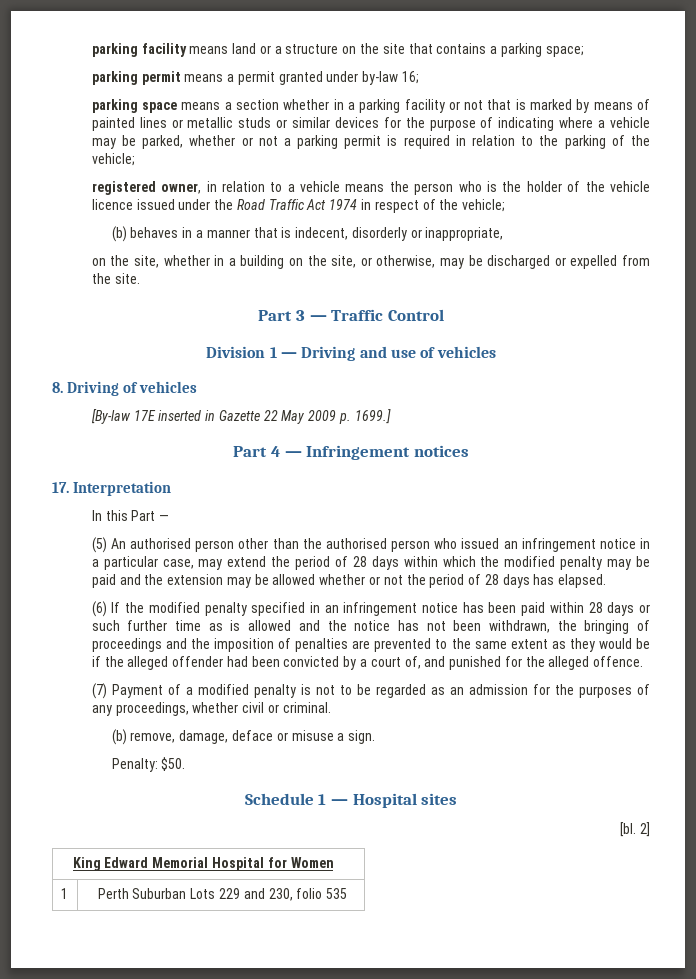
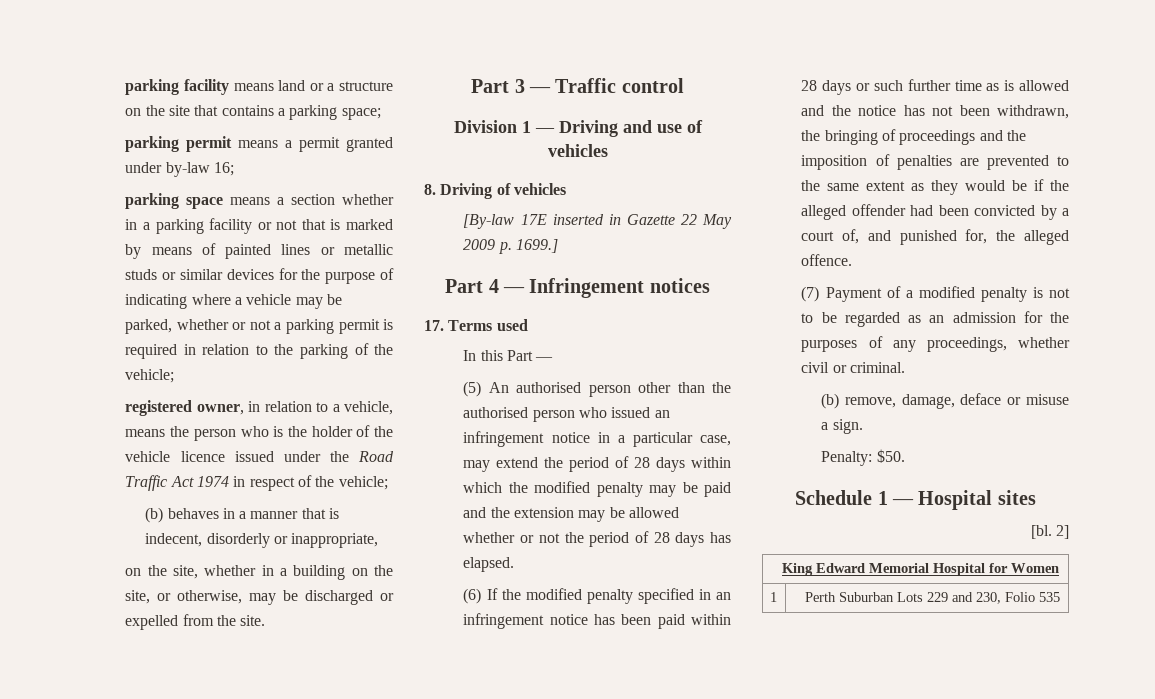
- registered owner, in relation to a vehicle means the person who is the holder of the vehicle licence issued under the Road Traffic Act 1974 in respect of the vehicle;
+ registered owner, in relation to a vehicle, means the person who is the holder of the vehicle licence issued under the Road Traffic Act 1974 in respect of the vehicle;
- Part 3 — Traffic Control
+ Part 3 — Traffic control
- 17. Interpretation
+ 17. Terms used
- (6) If the modified penalty specified in an infringement notice has been paid within 28 days or such further time as is allowed and the notice has not been withdrawn, the bringing of proceedings and the imposition of penalties are prevented to the same extent as they would be if the alleged offender had been convicted by a court of, and punished for the alleged offence.
+ (6) If the modified penalty specified in an infringement notice has been paid within 28 days or such further time as is allowed and the notice has not been withdrawn, the bringing of proceedings and the imposition of penalties are prevented to the same extent as they would be if the alleged offender had been convicted by a court of, and punished for, the alleged offence.
- 1 | Perth Suburban Lots 229 and 230, folio 535
+ 1 | Perth Suburban Lots 229 and 230, Folio 535

